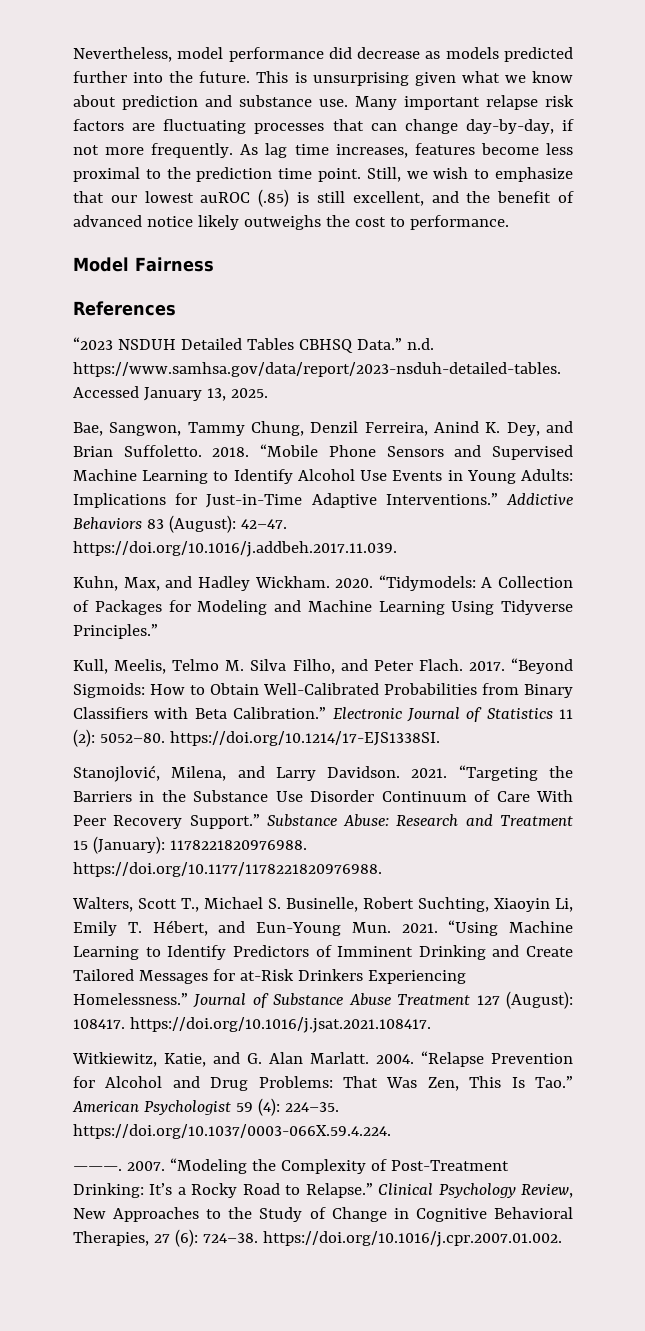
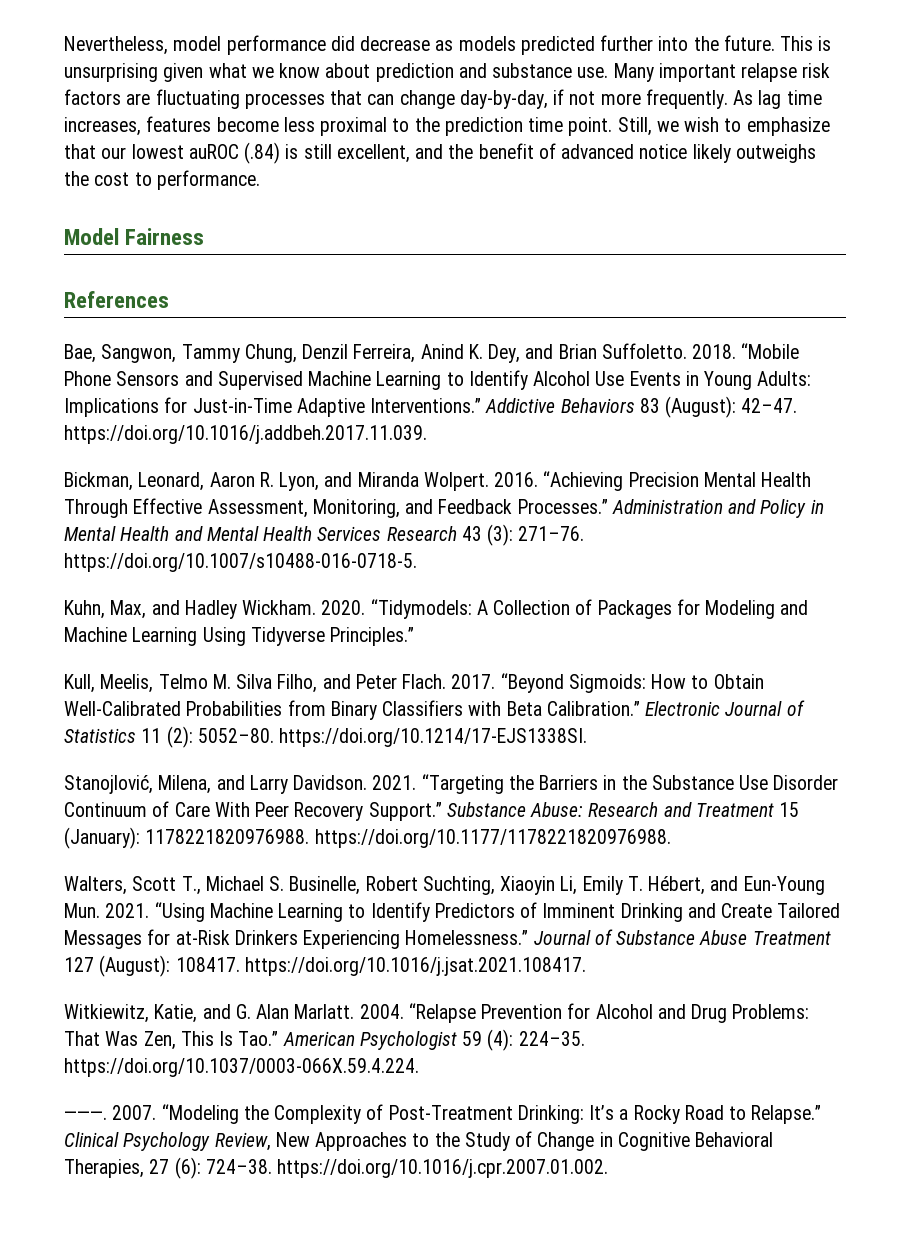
- Still, we wish to emphasize that our lowest auROC (.85) is still excellent, and the benefit of advanced notice likely outweighs the cost to performance.
+ Still, we wish to emphasize that our lowest auROC (.84) is still excellent, and the benefit of advanced notice likely outweighs the cost to performance.
- “2023 NSDUH Detailed Tables CBHSQ Data.” n.d. https://www.samhsa.gov/data/report/2023-nsduh-detailed-tables. Accessed January 13, 2025.
+ Bickman, Leonard, Aaron R. Lyon, and Miranda Wolpert. 2016. “Achieving Precision Mental Health Through Effective Assessment, Monitoring, and Feedback Processes.” Administration and Policy in Mental Health and Mental Health Services Research 43 (3): 271–76. https://doi.org/10.1007/s10488-016-0718-5.

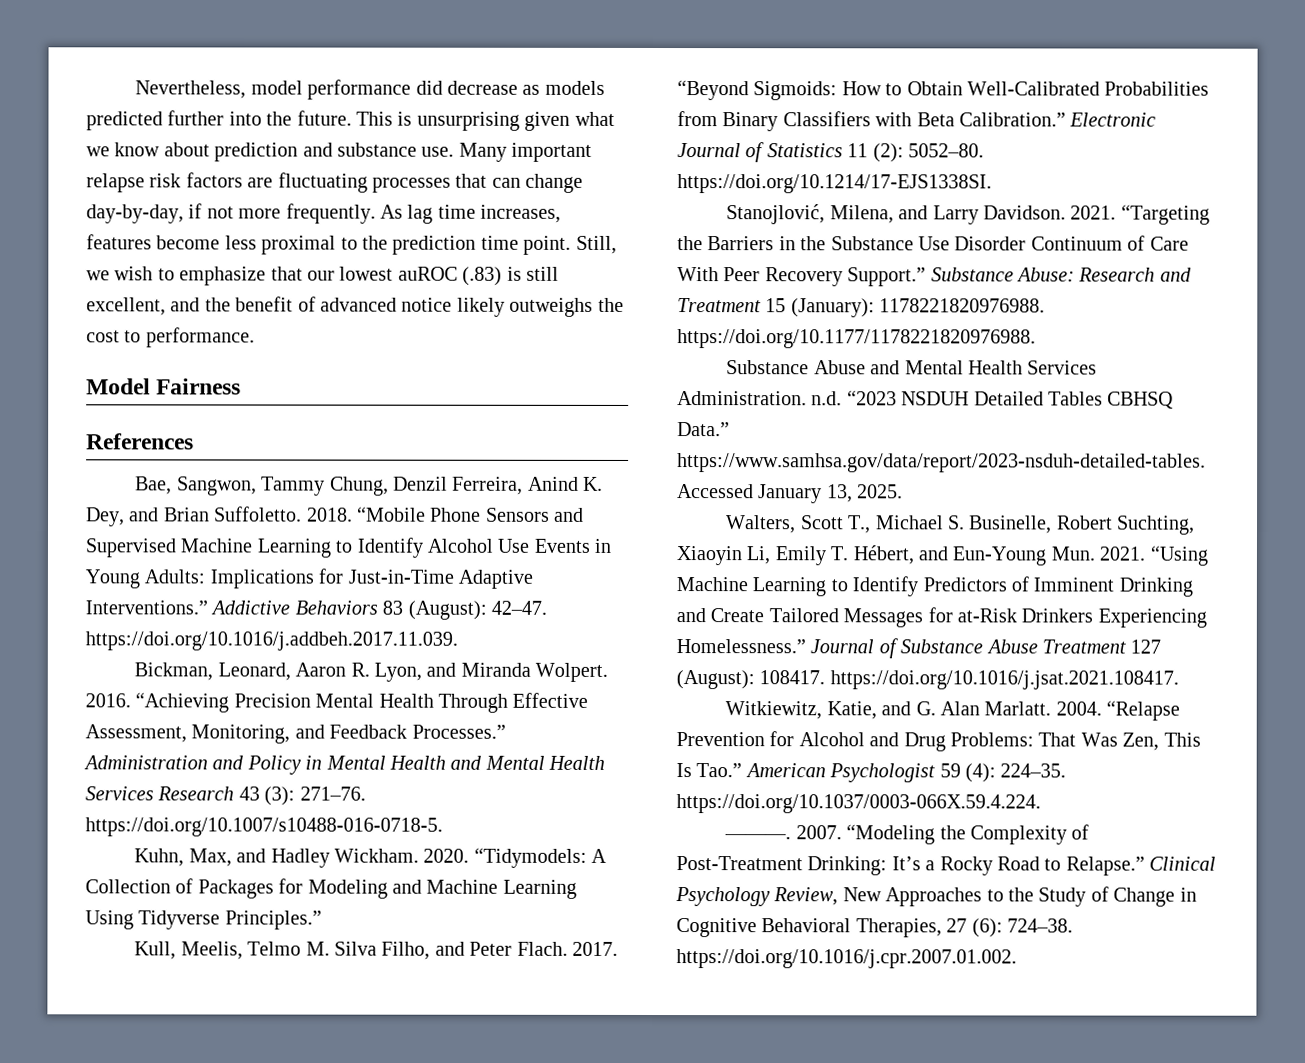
- Still, we wish to emphasize that our lowest auROC (.84) is still excellent, and the benefit of advanced notice likely outweighs the cost to performance.
+ Still, we wish to emphasize that our lowest auROC (.83) is still excellent, and the benefit of advanced notice likely outweighs the cost to performance.
+ Substance Abuse and Mental Health Services Administration. n.d. “2023 NSDUH Detailed Tables CBHSQ Data.” https://www.samhsa.gov/data/report/2023-nsduh-detailed-tables. Accessed January 13, 2025.

